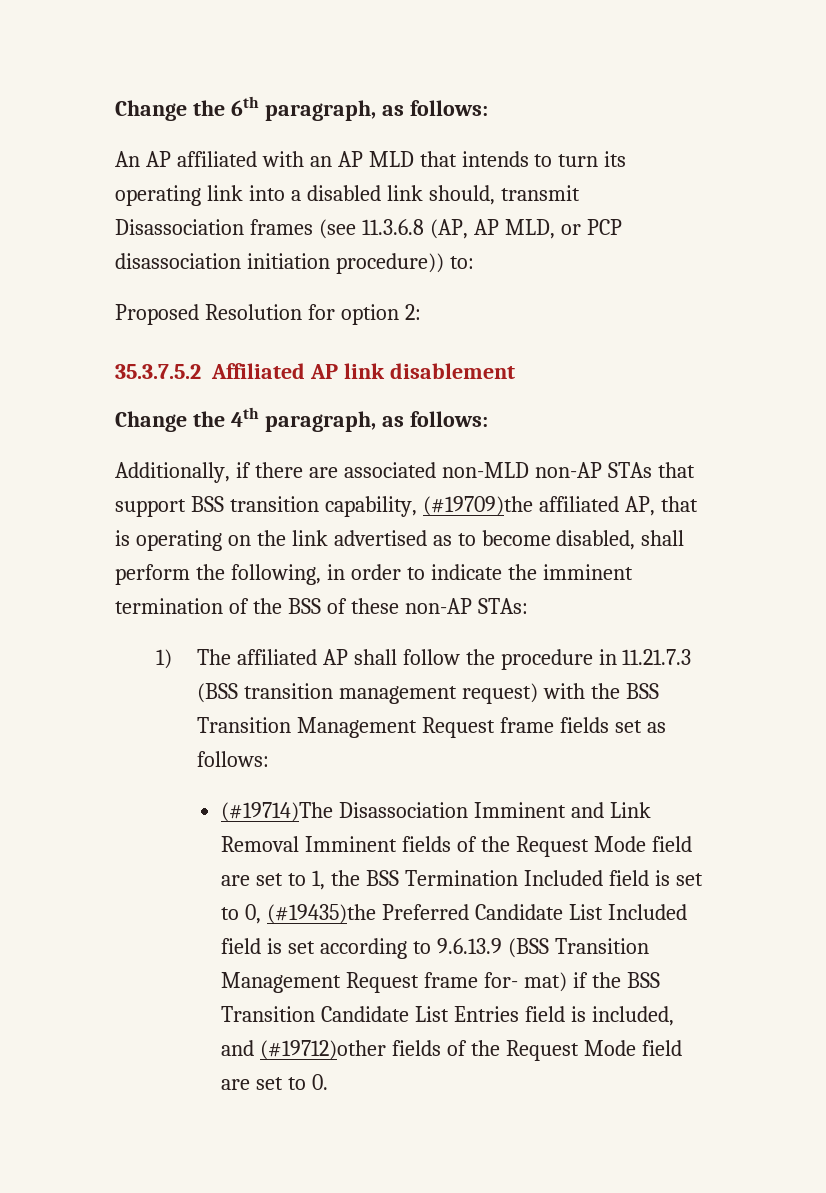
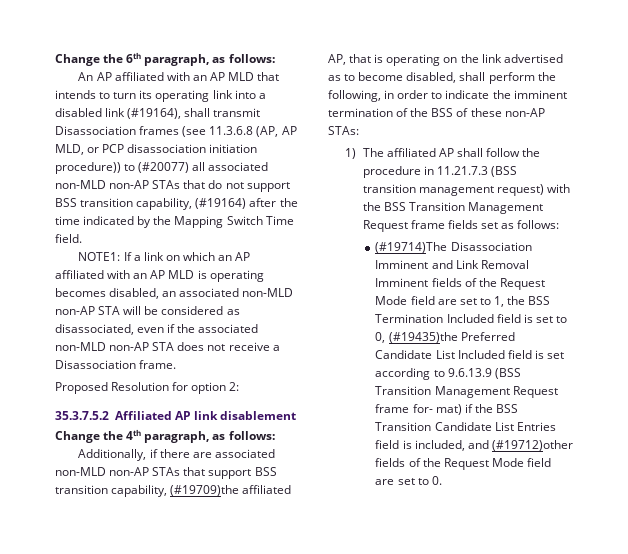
- An AP affiliated with an AP MLD that intends to turn its operating link into a disabled link should, transmit Disassociation frames (see 11.3.6.8 (AP, AP MLD, or PCP disassociation initiation procedure)) to:
+ An AP affiliated with an AP MLD that intends to turn its operating link into a disabled link (#19164), shall transmit Disassociation frames (see 11.3.6.8 (AP, AP MLD, or PCP disassociation initiation procedure)) to (#20077) all associated non-MLD non-AP STAs that do not support BSS transition capability, (#19164) after the time indicated by the Mapping Switch Time field.
+ NOTE1: If a link on which an AP affiliated with an AP MLD is operating becomes disabled, an associated non-MLD non-AP STA will be considered as disassociated, even if the associated non-MLD non-AP STA does not receive a Disassociation frame.

